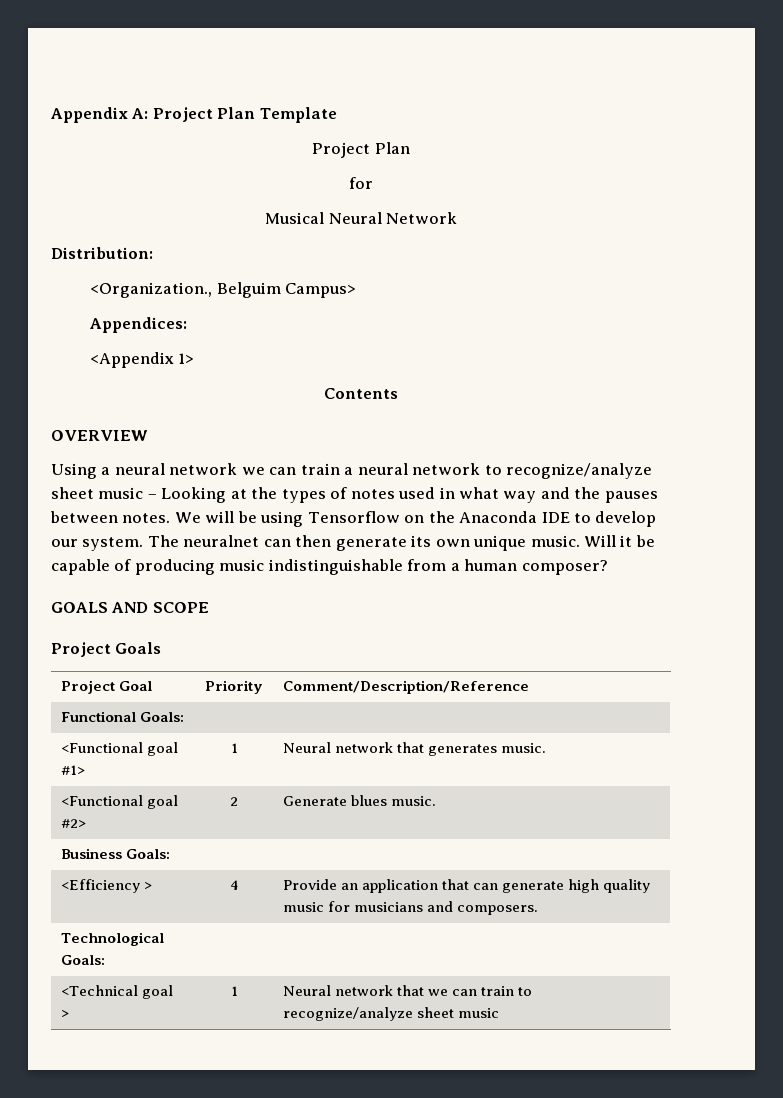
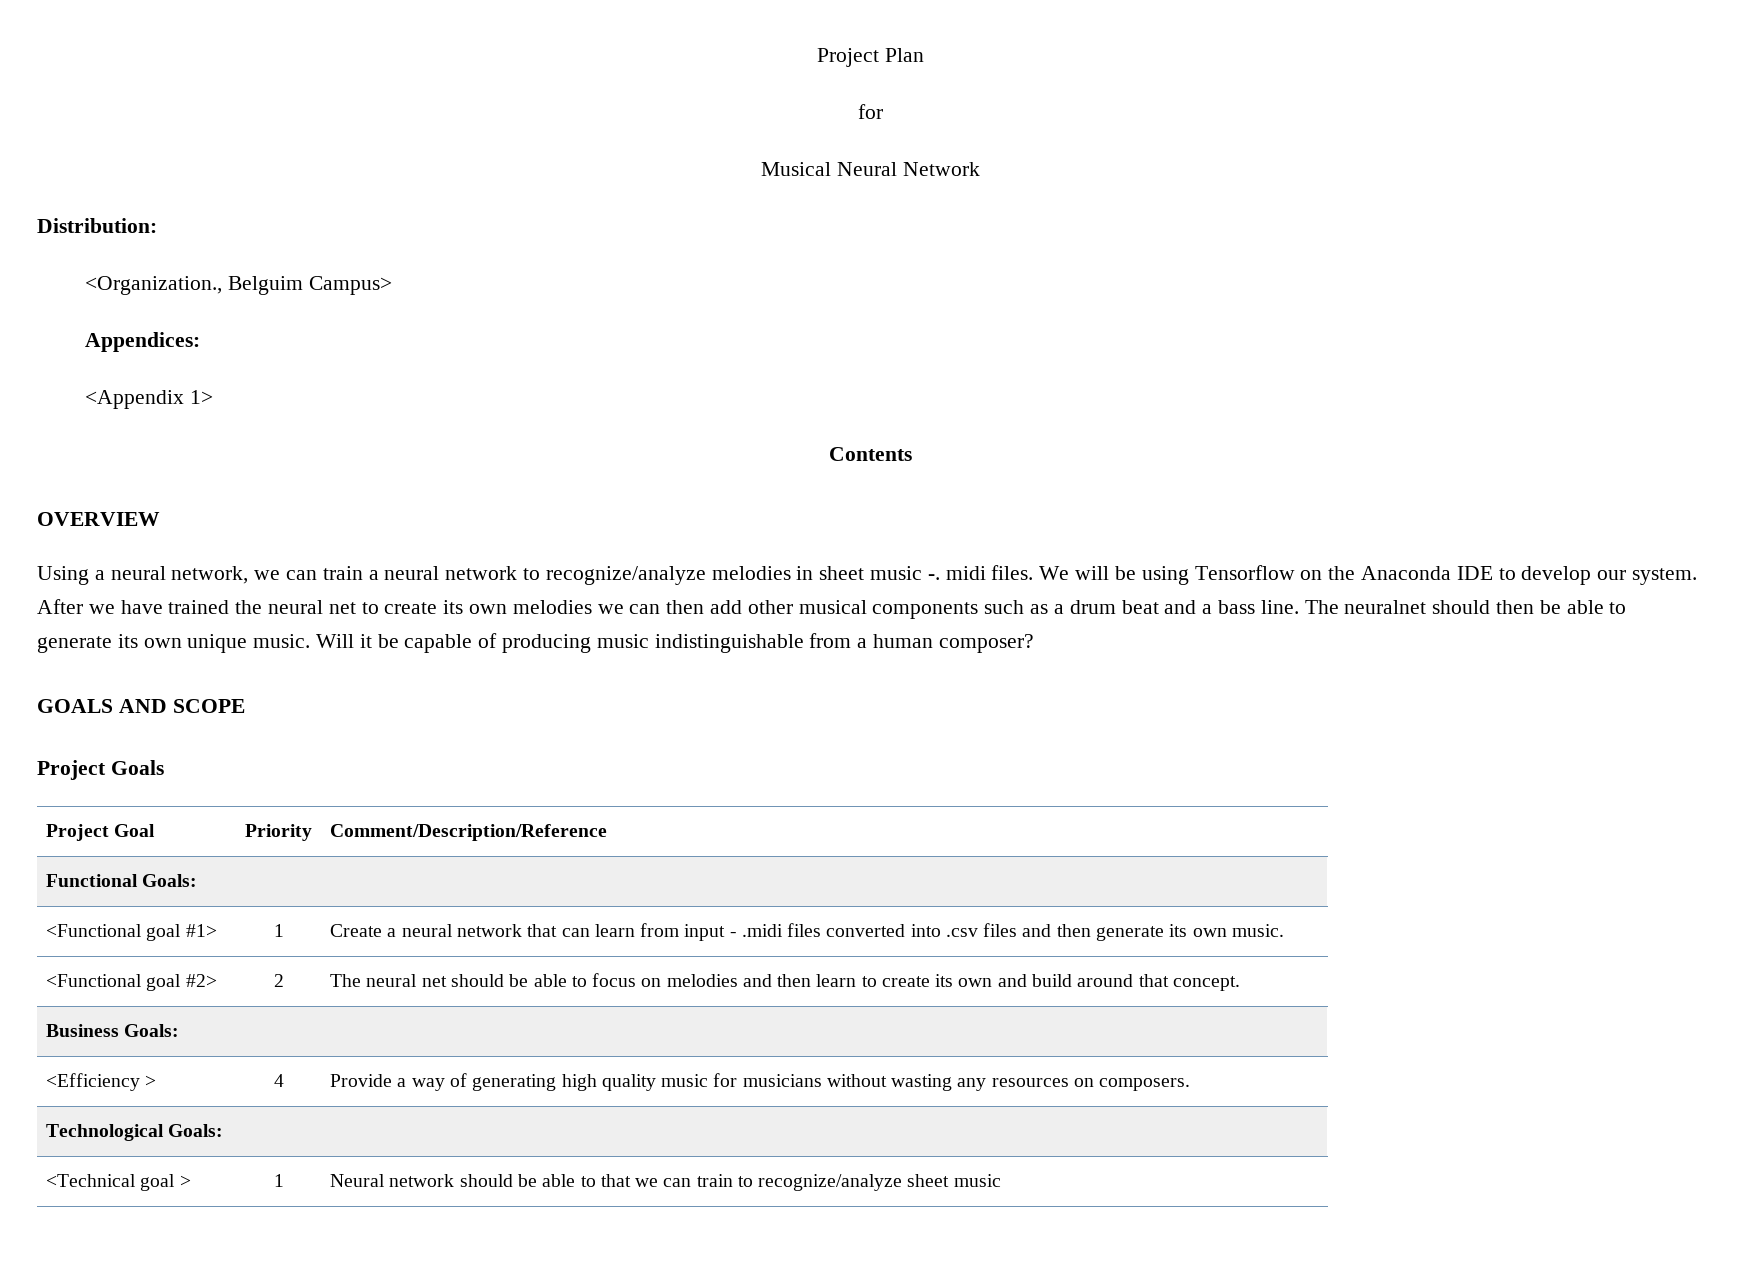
- Appendix A: Project Plan Template
- Using a neural network we can train a neural network to recognize/analyze sheet music – Looking at the types of notes used in what way and the pauses between notes.
+ Using a neural network, we can train a neural network to recognize/analyze melodies in sheet music -. midi files.
- The neuralnet can then generate its own unique music.
+ After we have trained the neural net to create its own melodies we can then add other musical components such as a drum beat and a bass line. The neuralnet should then be able to generate its own unique music.
- <Functional goal #1> | 1 | Neural network that generates music.
+ <Functional goal #1> | 1 | Create a neural network that can learn from input - .midi files converted into .csv files and then generate its own music.
- <Functional goal #2> | 2 | Generate blues music.
+ <Functional goal #2> | 2 | The neural net should be able to focus on melodies and then learn to create its own and build around that concept.
- <Efficiency > | 4 | Provide an application that can generate high quality music for musicians and composers.
+ <Efficiency > | 4 | Provide a way of generating high quality music for musicians without wasting any resources on composers.
- <Technical goal > | 1 | Neural network that we can train to recognize/analyze sheet music
+ <Technical goal > | 1 | Neural network should be able to that we can train to recognize/analyze sheet music

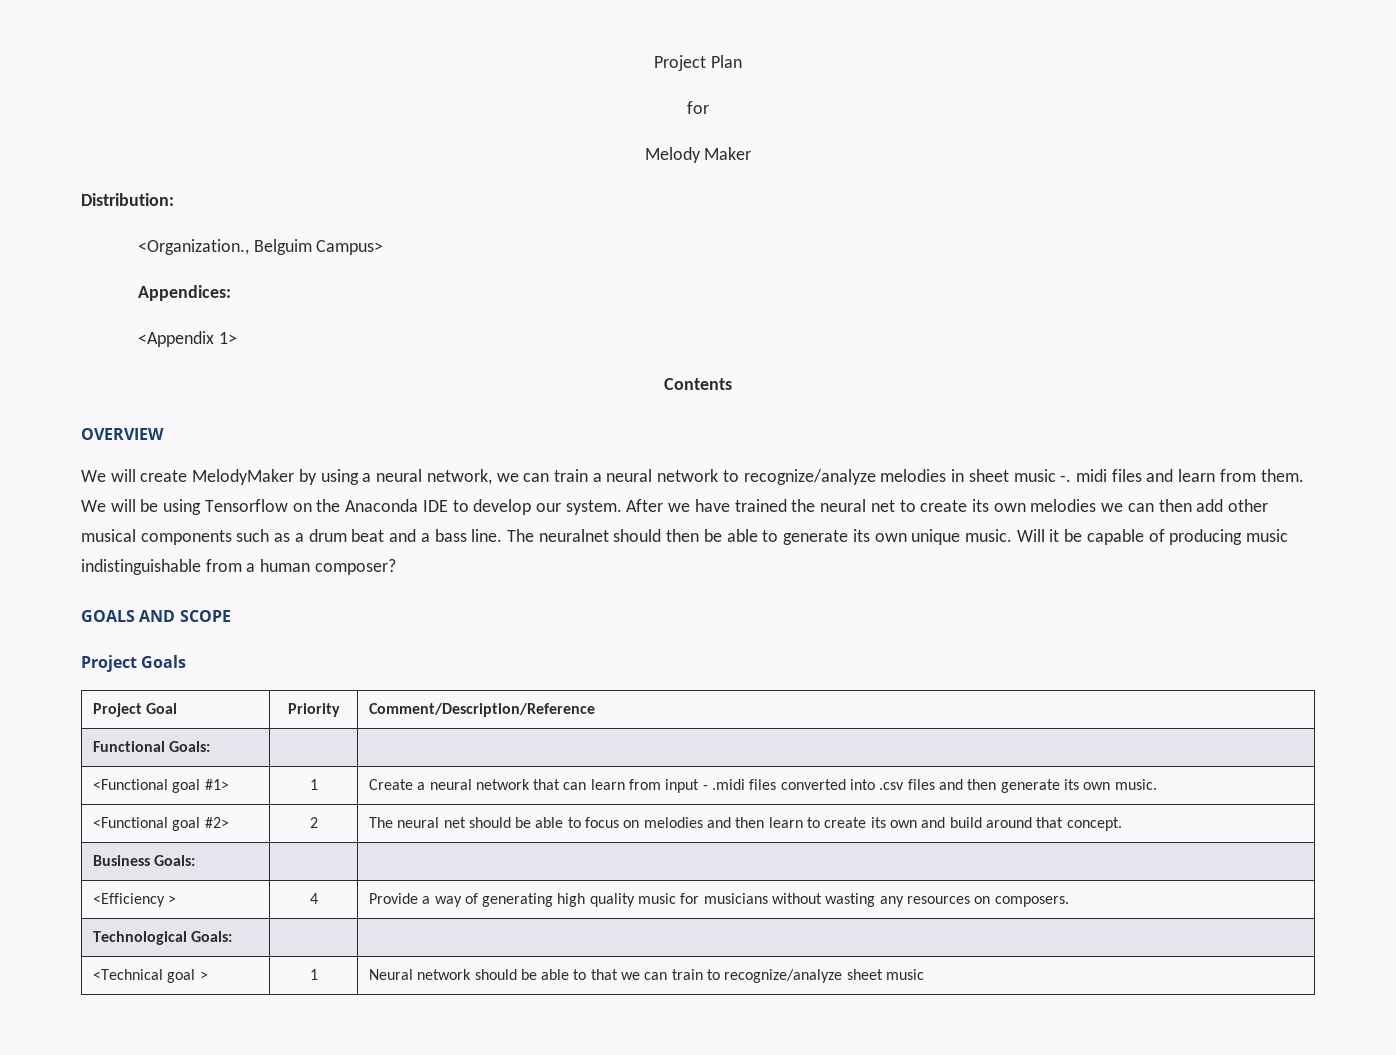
- Musical Neural Network
+ Melody Maker
- Using a neural network, we can train a neural network to recognize/analyze melodies in sheet music -. midi files.
+ We will create MelodyMaker by using a neural network, we can train a neural network to recognize/analyze melodies in sheet music -. midi files and learn from them.

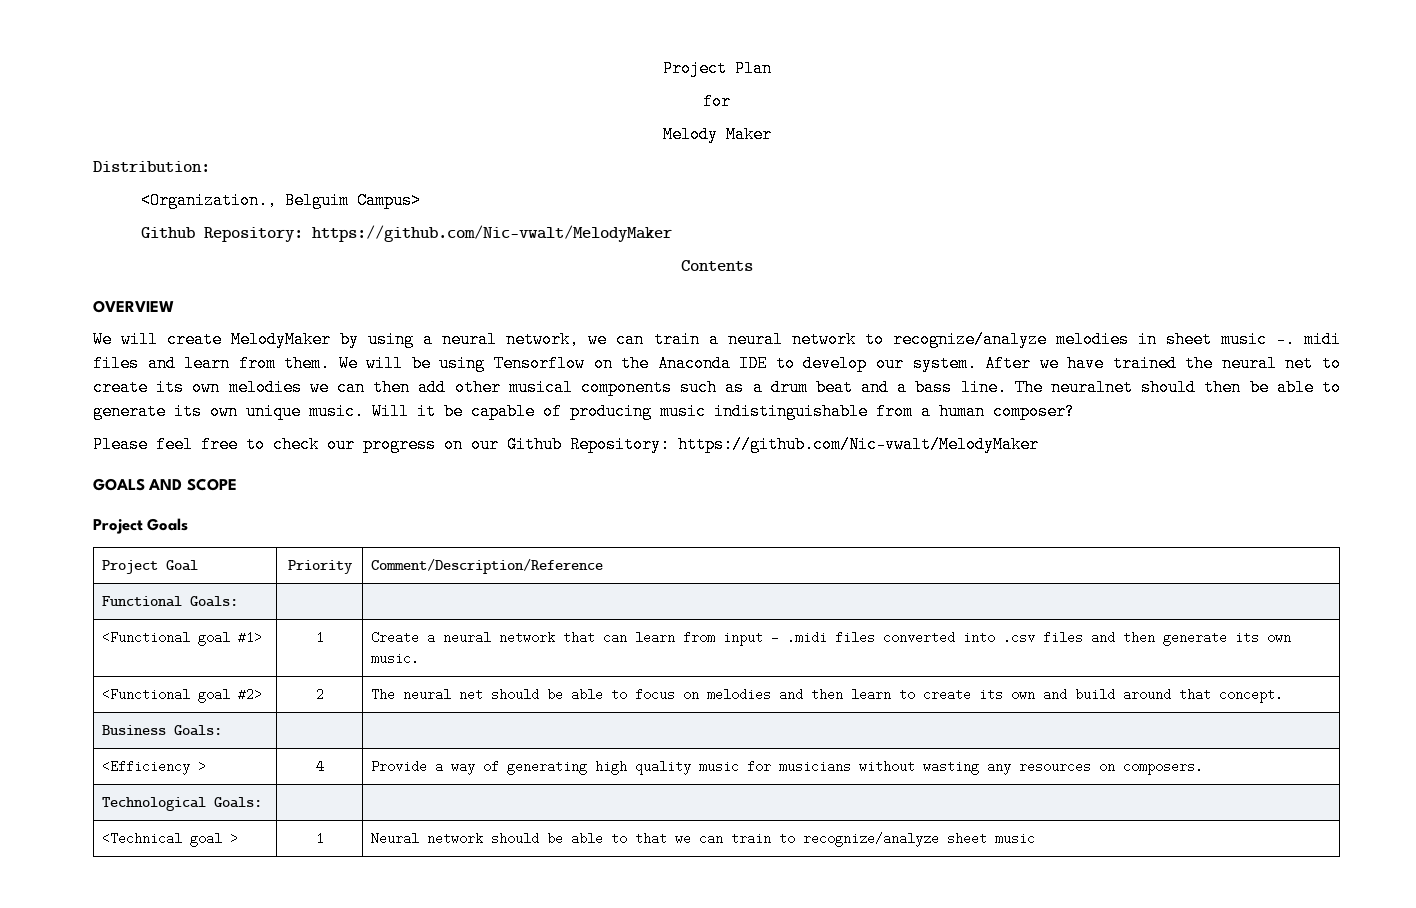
  <Organization., Belguim Campus>
- Appendices:
- <Appendix 1>
+ Github Repository: https://github.com/Nic-vwalt/MelodyMaker
+ Please feel free to check our progress on our Github Repository: https://github.com/Nic-vwalt/MelodyMaker

